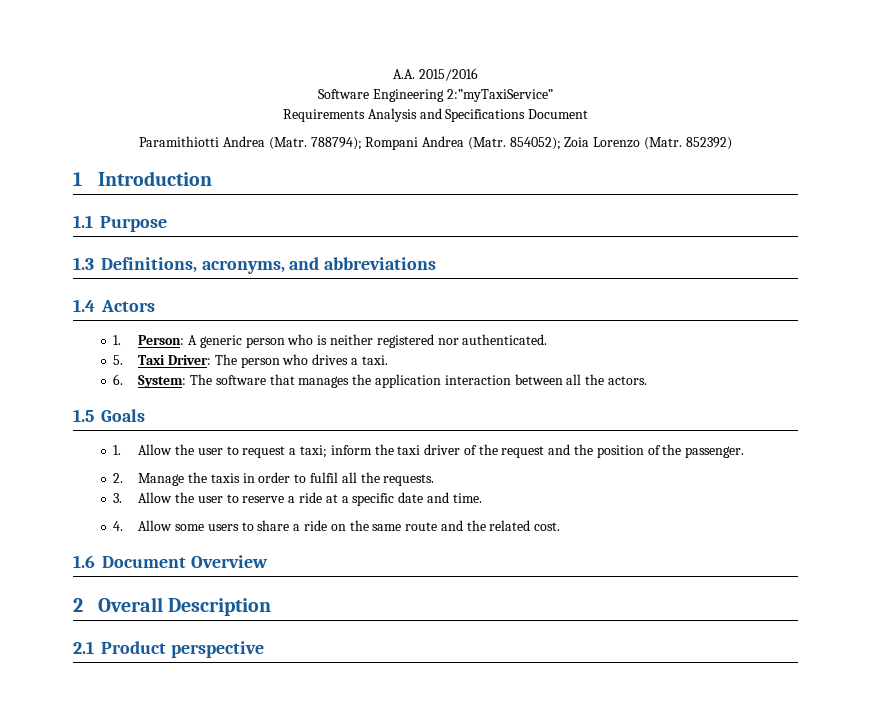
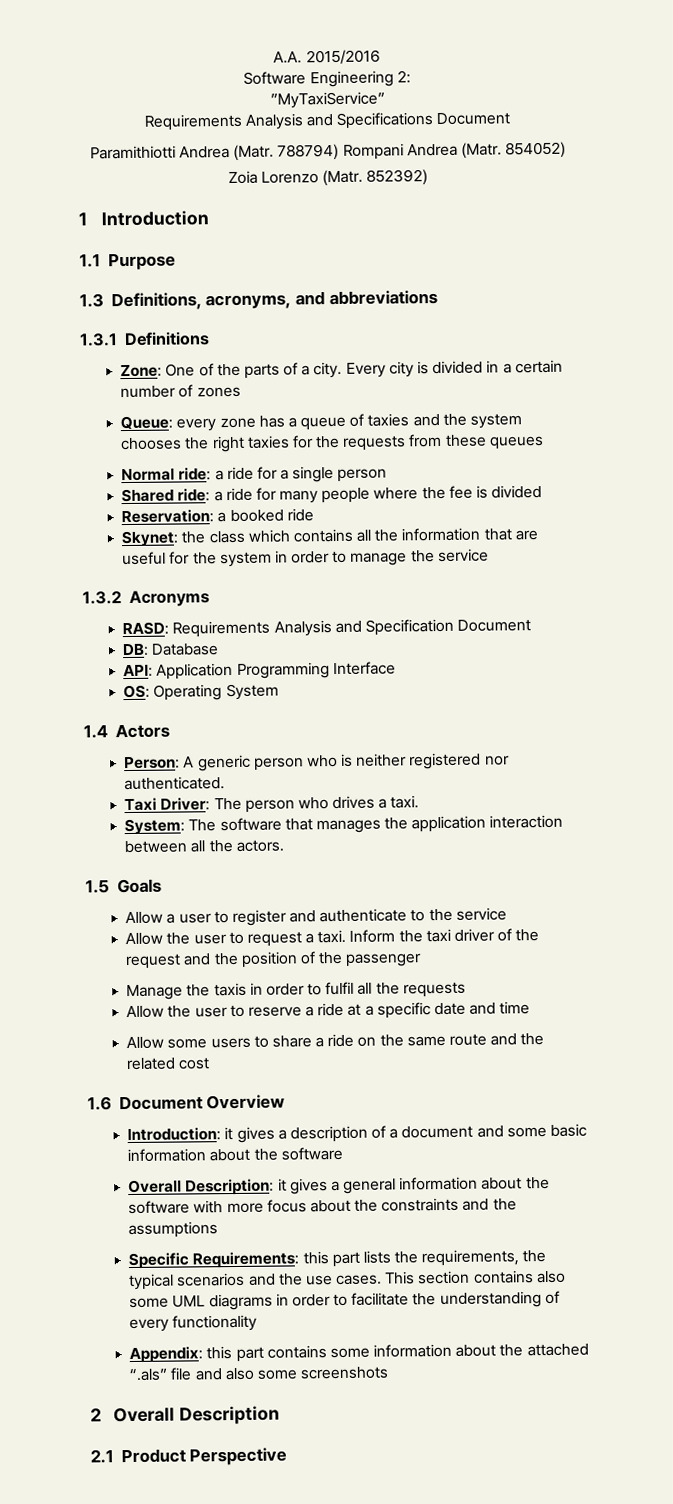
- Software Engineering 2:”myTaxiService”
+ Software Engineering 2:
+ ”MyTaxiService”
- 788794); Rompani Andrea (Matr.
+ 788794) Rompani Andrea (Matr.
- 854052); Zoia Lorenzo (Matr.
+ 854052)
+ Zoia Lorenzo (Matr.
+ 1.3.1 Definitions
+ Zone: One of the parts of a city. Every city is divided in a certain number of zones
+ Queue: every zone has a queue of taxies and the system chooses the right taxies for the requests from these queues
+ Normal ride: a ride for a single person
+ Shared ride: a ride for many people where the fee is divided
+ Reservation: a booked ride
+ Skynet: the class which contains all the information that are useful for the system in order to manage the service
+ 1.3.2 Acronyms
+ RASD: Requirements Analysis and Specification Document
+ DB: Database
+ API: Application Programming Interface
+ OS: Operating System
- 1. Person: A generic person who is neither registered nor authenticated.
+ Person: A generic person who is neither registered nor authenticated.
- 5. Taxi Driver: The person who drives a taxi.
+ Taxi Driver: The person who drives a taxi.
- 6. System: The software that manages the application interaction between all the actors.
+ System: The software that manages the application interaction between all the actors.
- 1. Allow the user to request a taxi; inform the taxi driver of the request and the position of the passenger.
- 2. Manage the taxis in order to fulfil all the requests.
- 3. Allow the user to reserve a ride at a specific date and time.
- 4. Allow some users to share a ride on the same route and the related cost.
+ Allow a user to register and authenticate to the service
+ Allow the user to request a taxi. Inform the taxi driver of the request and the position of the passenger
+ Manage the taxis in order to fulfil all the requests
+ Allow the user to reserve a ride at a specific date and time
+ Allow some users to share a ride on the same route and the related cost
+ Introduction: it gives a description of a document and some basic information about the software
+ Overall Description: it gives a general information about the software with more focus about the constraints and the assumptions
+ Specific Requirements: this part lists the requirements, the typical scenarios and the use cases. This section contains also some UML diagrams in order to facilitate the understanding of every functionality
+ Appendix: this part contains some information about the attached “.als” file and also some screenshots
- 2.1 Product perspective
+ 2.1 Product Perspective

